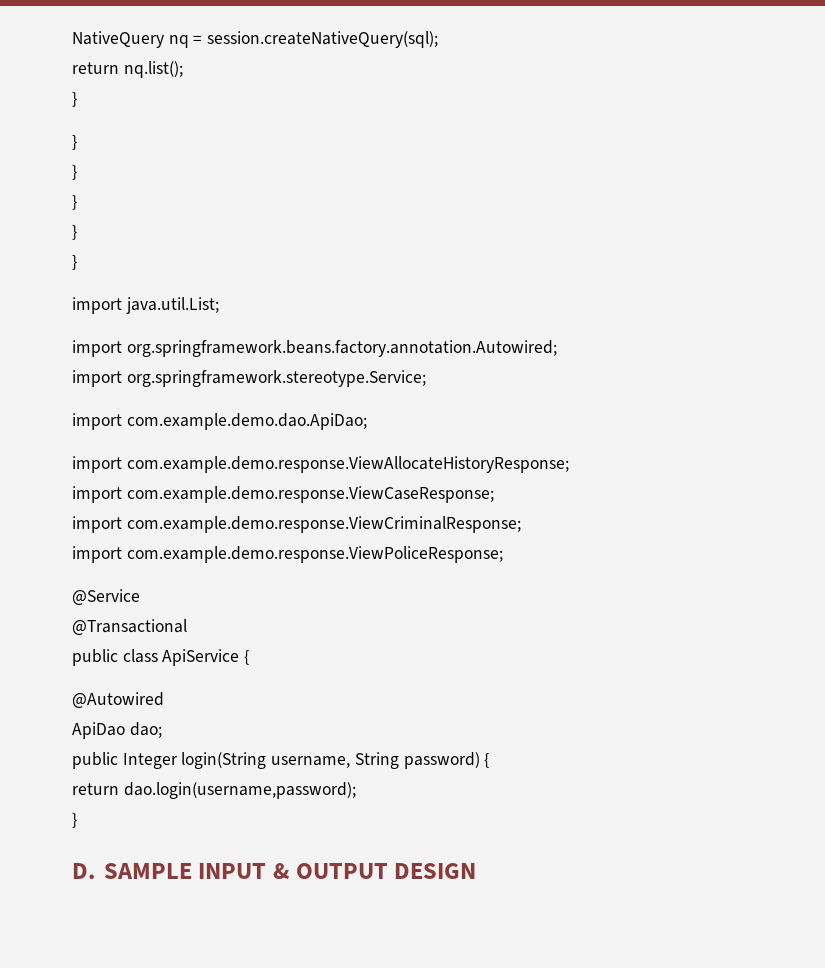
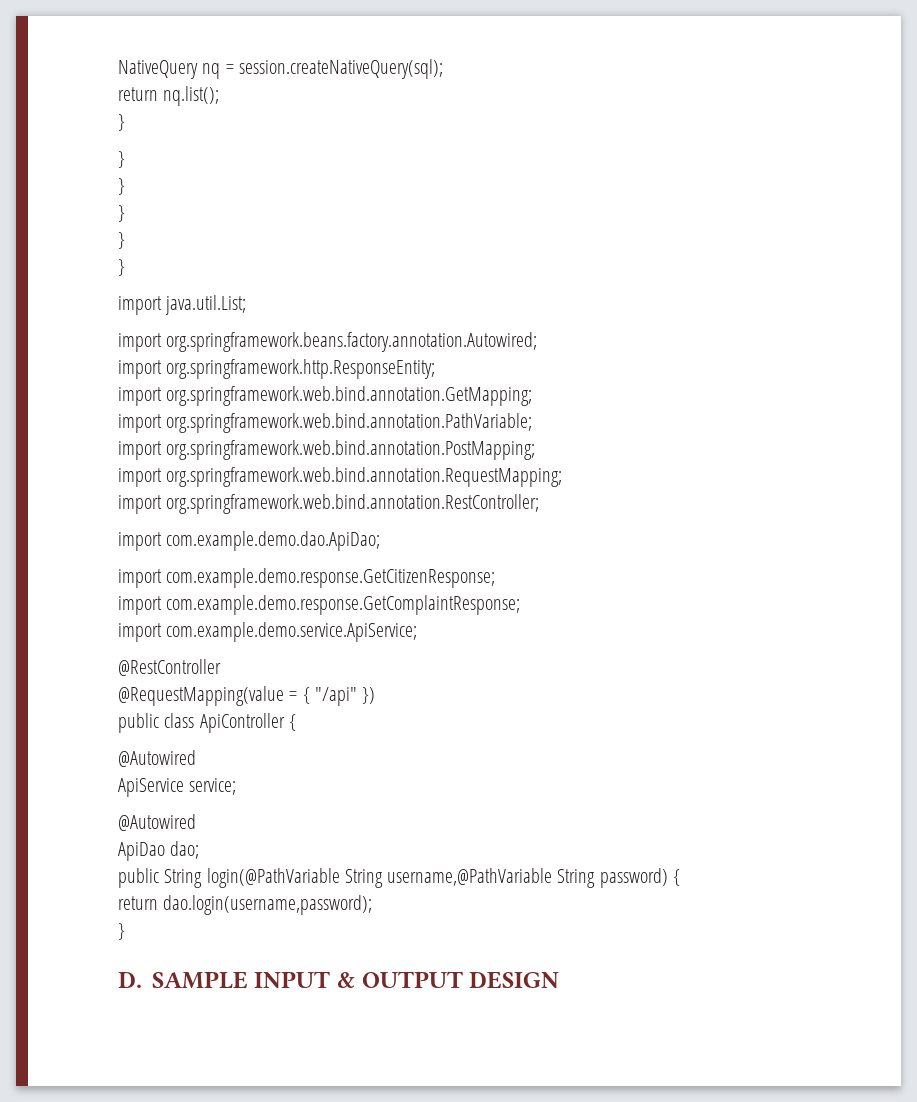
- import org.springframework.stereotype.Service;
+ import org.springframework.http.ResponseEntity;
+ import org.springframework.web.bind.annotation.GetMapping;
+ import org.springframework.web.bind.annotation.PathVariable;
+ import org.springframework.web.bind.annotation.PostMapping;
+ import org.springframework.web.bind.annotation.RequestMapping;
+ import org.springframework.web.bind.annotation.RestController;
- import com.example.demo.response.ViewAllocateHistoryResponse;
- import com.example.demo.response.ViewCaseResponse;
- import com.example.demo.response.ViewCriminalResponse;
- import com.example.demo.response.ViewPoliceResponse;
- @Service
- @Transactional
- public class ApiService {
+ import com.example.demo.response.GetCitizenResponse;
+ import com.example.demo.response.GetComplaintResponse;
+ import com.example.demo.service.ApiService;
+ @RestController
+ @RequestMapping(value = { "/api" })
+ public class ApiController {
+ @Autowired
+ ApiService service;
- public Integer login(String username, String password) {
+ public String login(@PathVariable String username,@PathVariable String password) {

